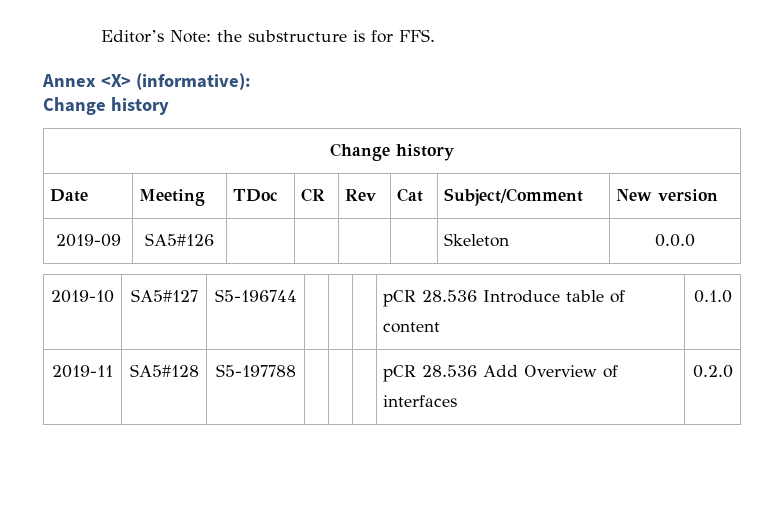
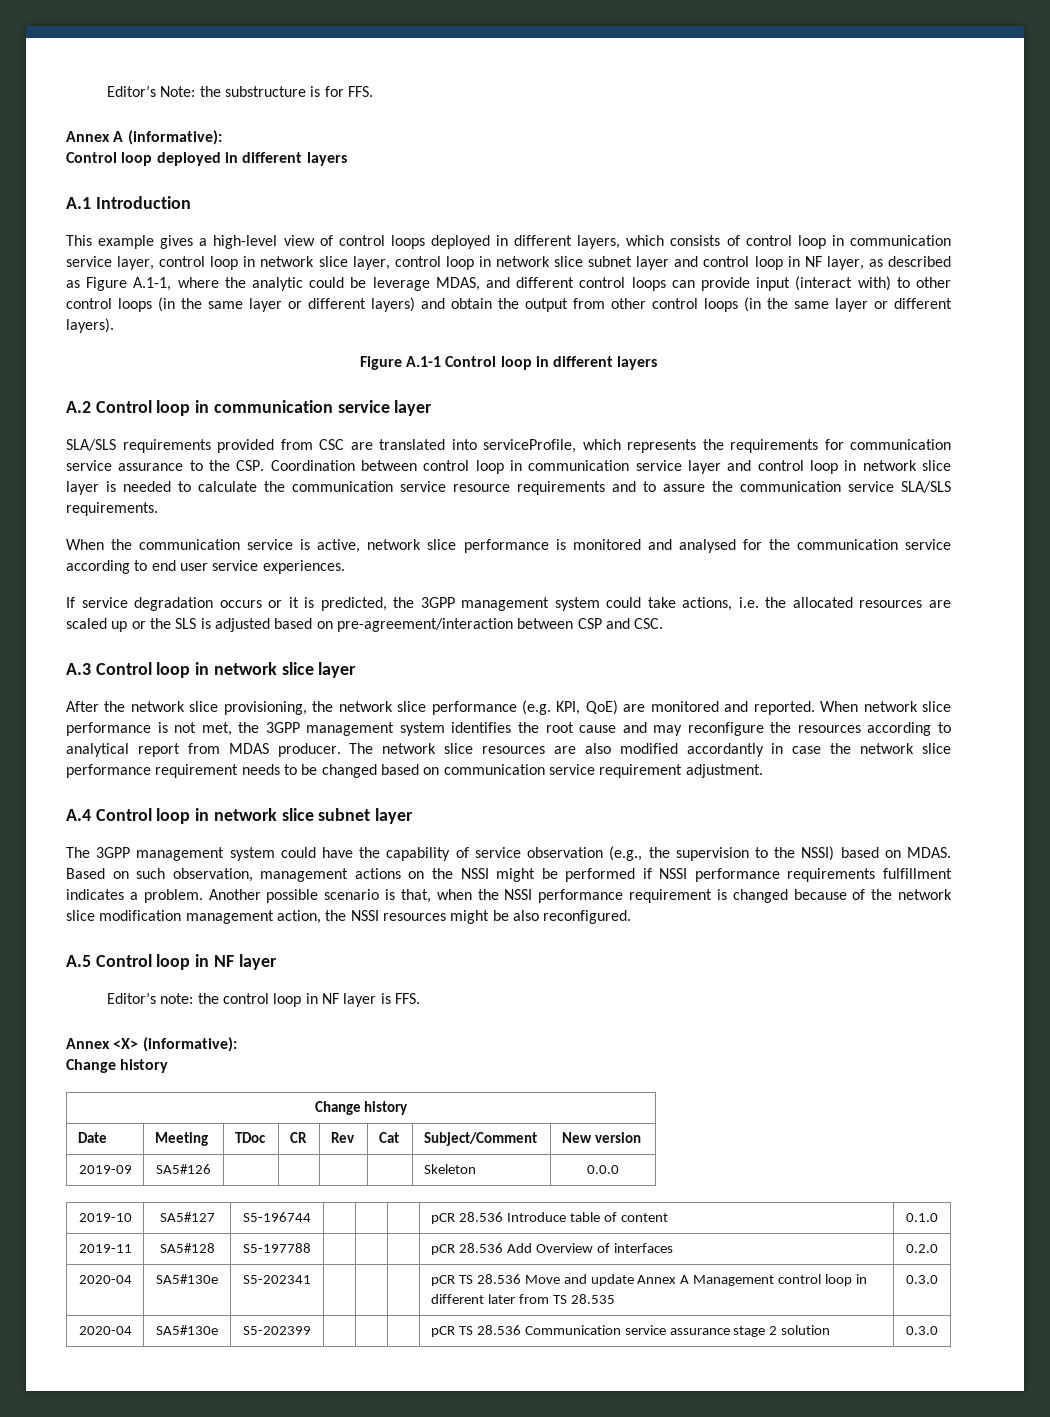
+ Annex A (informative):
+ Control loop deployed in different layers
+ A.1 Introduction
+ This example gives a high-level view of control loops deployed in different layers, which consists of control loop in communication service layer, control loop in network slice layer, control loop in network slice subnet layer and control loop in NF layer, as described as Figure A.1-1, where the analytic could be leverage MDAS, and different control loops can provide input (interact with) to other control loops (in the same layer or different layers) and obtain the output from other control loops (in the same layer or different layers).
+ Figure A.1-1 Control loop in different layers
+ A.2 Control loop in communication service layer
+ SLA/SLS requirements provided from CSC are translated into serviceProfile, which represents the requirements for communication service assurance to the CSP. Coordination between control loop in communication service layer and control loop in network slice layer is needed to calculate the communication service resource requirements and to assure the communication service SLA/SLS requirements.
+ When the communication service is active, network slice performance is monitored and analysed for the communication service according to end user service experiences.
+ If service degradation occurs or it is predicted, the 3GPP management system could take actions, i.e. the allocated resources are scaled up or the SLS is adjusted based on pre-agreement/interaction between CSP and CSC.
+ A.3 Control loop in network slice layer
+ After the network slice provisioning, the network slice performance (e.g. KPI, QoE) are monitored and reported. When network slice performance is not met, the 3GPP management system identifies the root cause and may reconfigure the resources according to analytical report from MDAS producer. The network slice resources are also modified accordantly in case the network slice performance requirement needs to be changed based on communication service requirement adjustment.
+ A.4 Control loop in network slice subnet layer
+ The 3GPP management system could have the capability of service observation (e.g., the supervision to the NSSI) based on MDAS. Based on such observation, management actions on the NSSI might be performed if NSSI performance requirements fulfillment indicates a problem. Another possible scenario is that, when the NSSI performance requirement is changed because of the network slice modification management action, the NSSI resources might be also reconfigured.
+ A.5 Control loop in NF layer
+ Editor’s note: the control loop in NF layer is FFS.
+ 2020-04 | SA5#130e | S5-202341 | | | | pCR TS 28.536 Move and update Annex A Management control loop in different later from TS 28.535 | 0.3.0
+ 2020-04 | SA5#130e | S5-202399 | | | | pCR TS 28.536 Communication service assurance stage 2 solution | 0.3.0

